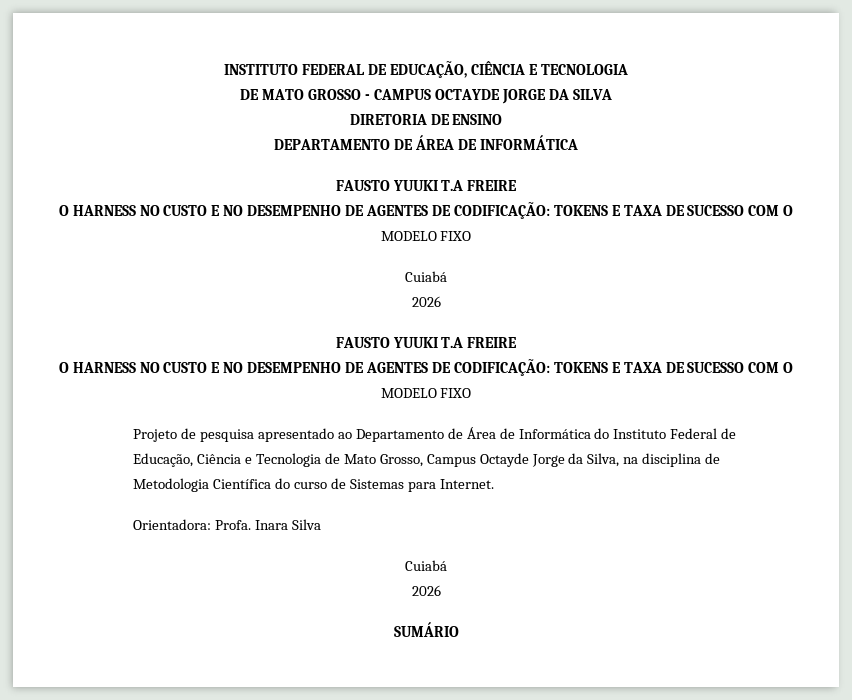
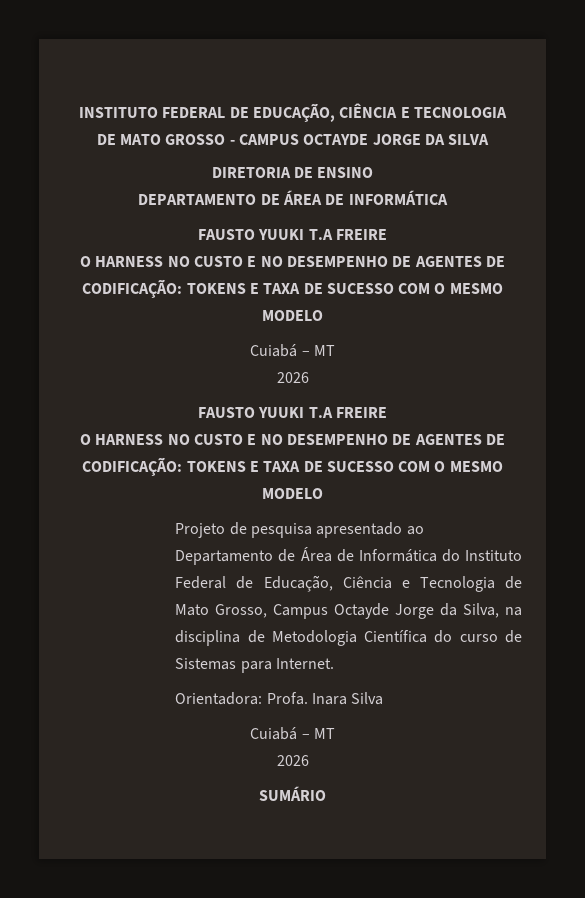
  DEPARTAMENTO DE ÁREA DE INFORMÁTICA
  FAUSTO YUUKI T.A FREIRE
- O HARNESS NO CUSTO E NO DESEMPENHO DE AGENTES DE CODIFICAÇÃO: TOKENS E TAXA DE SUCESSO COM O MODELO FIXO
- Cuiabá
+ O HARNESS NO CUSTO E NO DESEMPENHO DE AGENTES DE CODIFICAÇÃO: TOKENS E TAXA DE SUCESSO COM O MESMO MODELO
+ Cuiabá – MT
  2026
  FAUSTO YUUKI T.A FREIRE
- O HARNESS NO CUSTO E NO DESEMPENHO DE AGENTES DE CODIFICAÇÃO: TOKENS E TAXA DE SUCESSO COM O MODELO FIXO
+ O HARNESS NO CUSTO E NO DESEMPENHO DE AGENTES DE CODIFICAÇÃO: TOKENS E TAXA DE SUCESSO COM O MESMO MODELO
  Inara Silva
- Cuiabá
+ Cuiabá – MT

